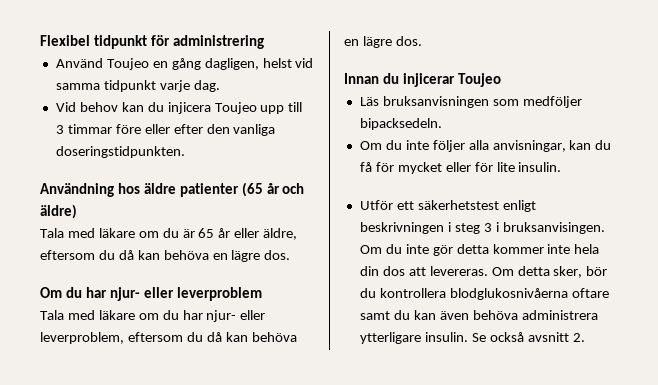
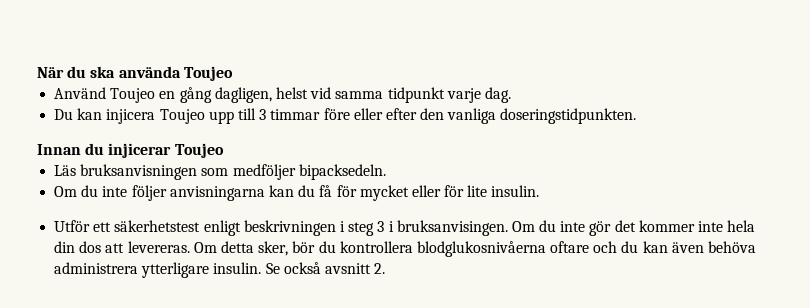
- Flexibel tidpunkt för administrering
+ När du ska använda Toujeo
- Vid behov kan du injicera Toujeo upp till 3 timmar före eller efter den vanliga doseringstidpunkten.
+ Du kan injicera Toujeo upp till 3 timmar före eller efter den vanliga doseringstidpunkten.
- Användning hos äldre patienter (65 år och äldre)
- Tala med läkare om du är 65 år eller äldre, eftersom du då kan behöva en lägre dos.
- Om du har njur- eller leverproblem
- Tala med läkare om du har njur- eller leverproblem, eftersom du då kan behöva en lägre dos.
- Om du inte följer alla anvisningar, kan du få för mycket eller för lite insulin.
+ Om du inte följer anvisningarna kan du få för mycket eller för lite insulin.
- Om du inte gör detta kommer inte hela din dos att levereras.
+ Om du inte gör det kommer inte hela din dos att levereras.
- Om detta sker, bör du kontrollera blodglukosnivåerna oftare samt du kan även behöva administrera ytterligare insulin.
+ Om detta sker, bör du kontrollera blodglukosnivåerna oftare och du kan även behöva administrera ytterligare insulin.

